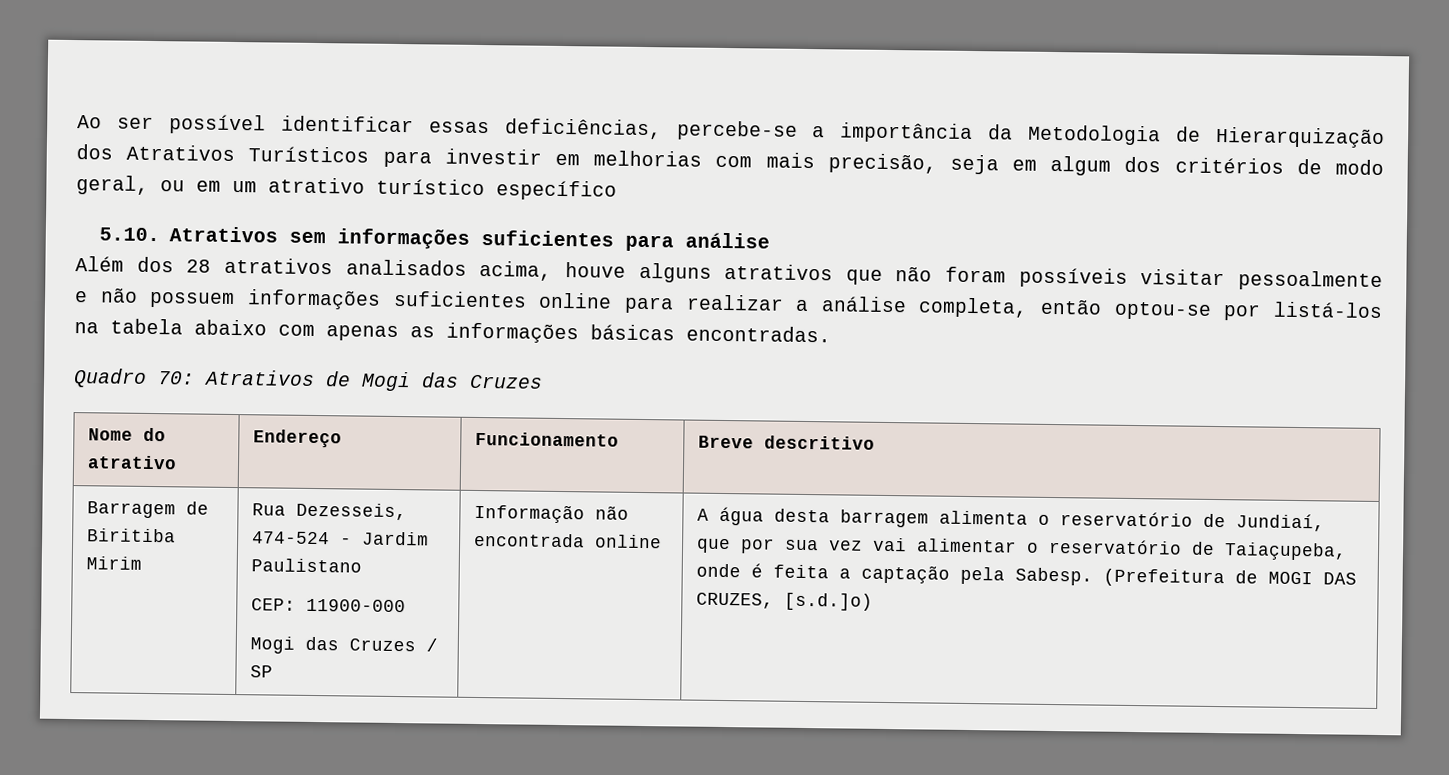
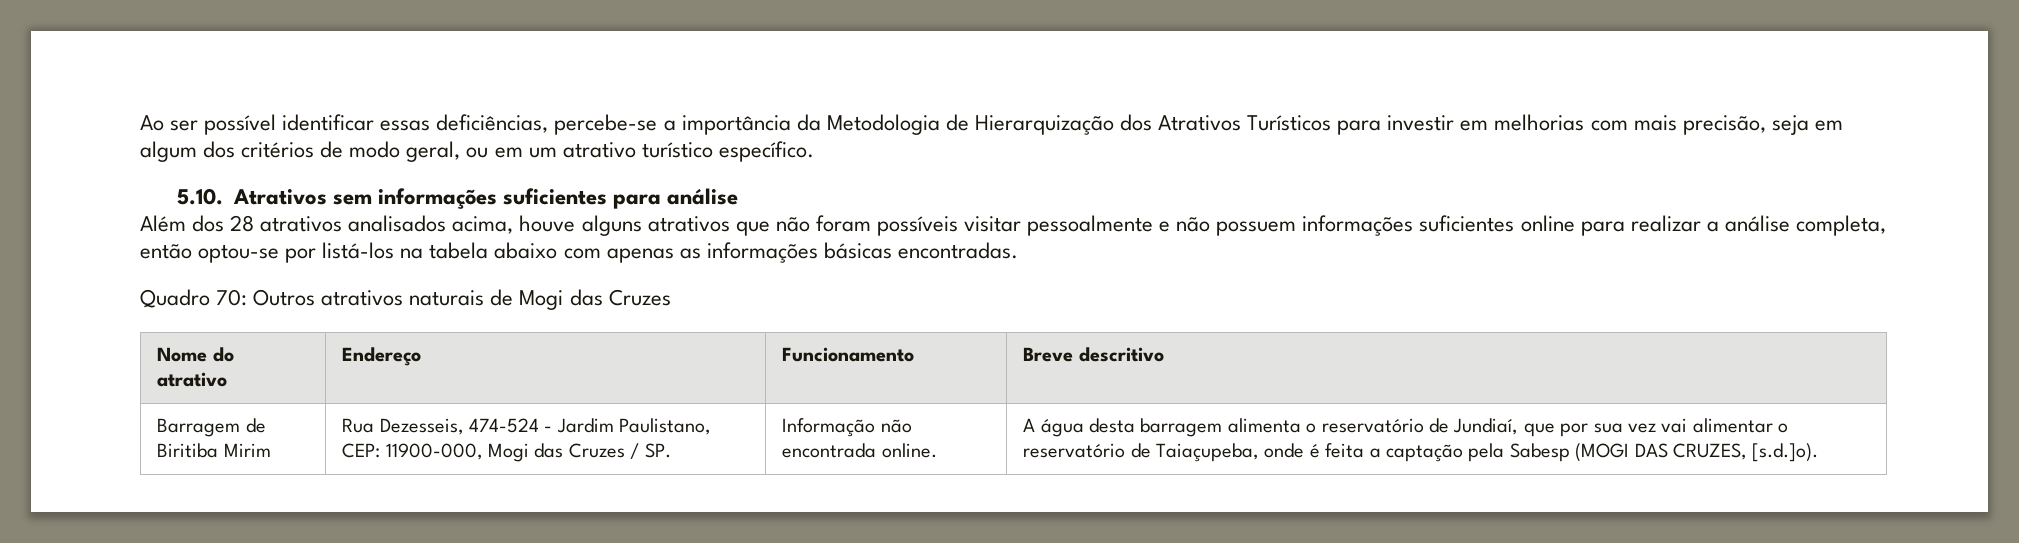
- Ao ser possível identificar essas deficiências, percebe-se a importância da Metodologia de Hierarquização dos Atrativos Turísticos para investir em melhorias com mais precisão, seja em algum dos critérios de modo geral, ou em um atrativo turístico específico
+ Ao ser possível identificar essas deficiências, percebe-se a importância da Metodologia de Hierarquização dos Atrativos Turísticos para investir em melhorias com mais precisão, seja em algum dos critérios de modo geral, ou em um atrativo turístico específico.
- Quadro 70: Atrativos de Mogi das Cruzes
+ Quadro 70: Outros atrativos naturais de Mogi das Cruzes
- Rua Dezesseis, 474-524 - Jardim Paulistano
- CEP: 11900-000
- Mogi das Cruzes / SP
+ Rua Dezesseis, 474-524 - Jardim Paulistano, CEP: 11900-000, Mogi das Cruzes / SP.
- Informação não encontrada online
+ Informação não encontrada online.
- A água desta barragem alimenta o reservatório de Jundiaí, que por sua vez vai alimentar o reservatório de Taiaçupeba, onde é feita a captação pela Sabesp. (Prefeitura de MOGI DAS CRUZES, [s.d.]o)
+ A água desta barragem alimenta o reservatório de Jundiaí, que por sua vez vai alimentar o reservatório de Taiaçupeba, onde é feita a captação pela Sabesp (MOGI DAS CRUZES, [s.d.]o).

